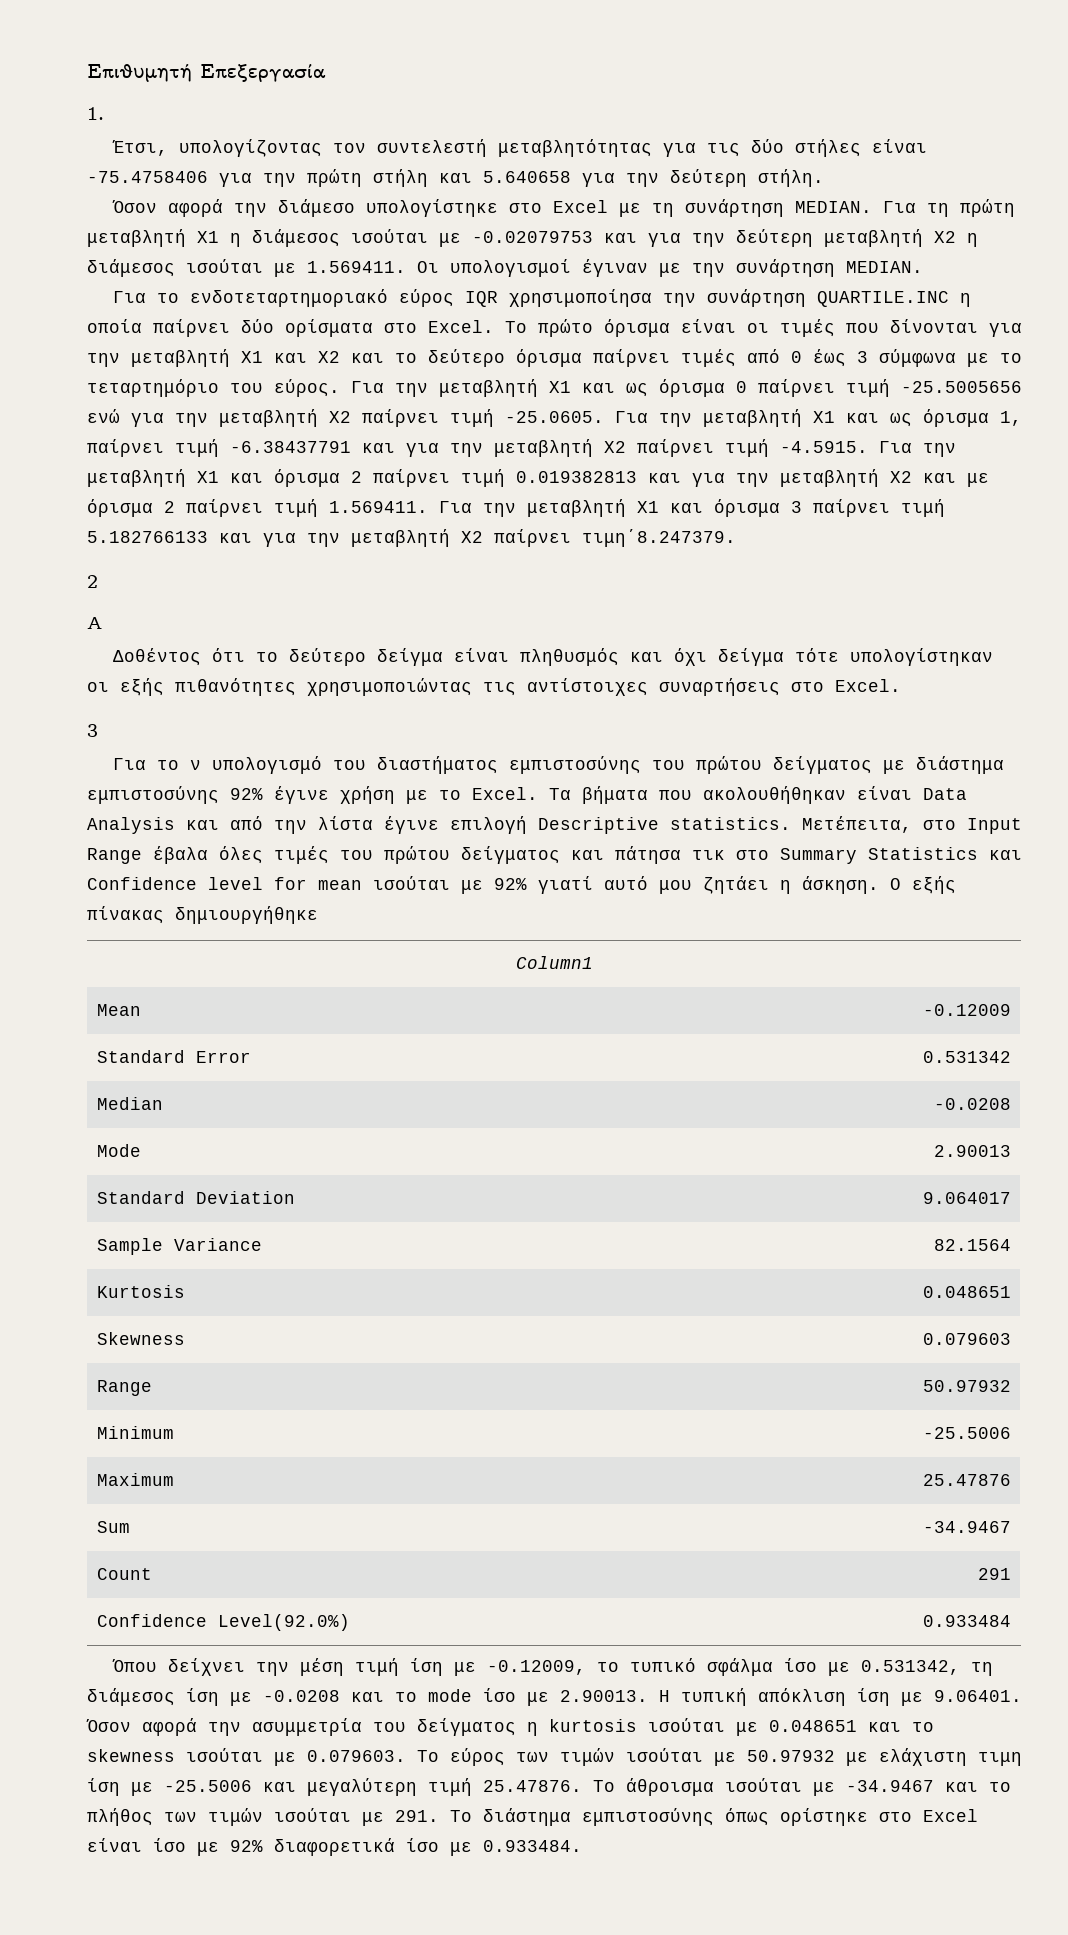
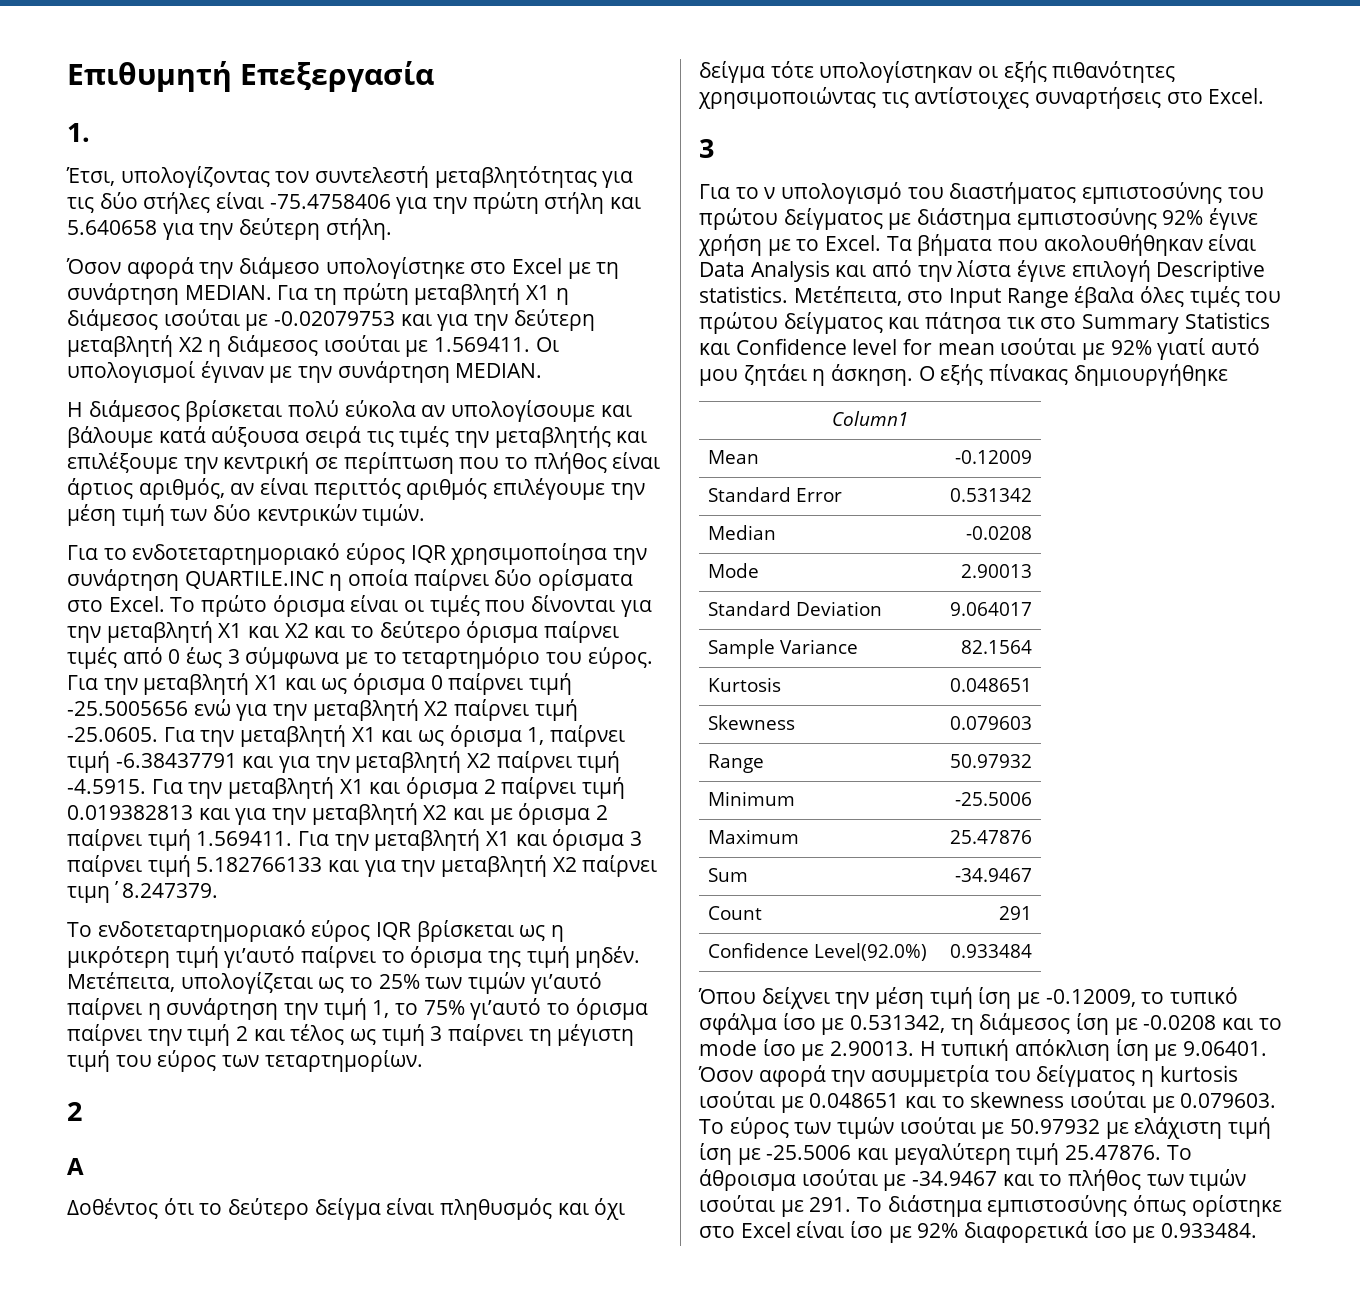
+ Η διάμεσος βρίσκεται πολύ εύκολα αν υπολογίσουμε και βάλουμε κατά αύξουσα σειρά τις τιμές την μεταβλητής και επιλέξουμε την κεντρική σε περίπτωση που το πλήθος είναι άρτιος αριθμός, αν είναι περιττός αριθμός επιλέγουμε την μέση τιμή των δύο κεντρικών τιμών.
+ Το ενδοτεταρτημοριακό εύρος IQR βρίσκεται ως η μικρότερη τιμή γι’αυτό παίρνει το όρισμα της τιμή μηδέν. Μετέπειτα, υπολογίζεται ως το 25% των τιμών γι’αυτό παίρνει η συνάρτηση την τιμή 1, το 75% γι’αυτό το όρισμα παίρνει την τιμή 2 και τέλος ως τιμή 3 παίρνει τη μέγιστη τιμή του εύρος των τεταρτημορίων.
- Όπου δείχνει την μέση τιμή ίση με -0.12009, το τυπικό σφάλμα ίσο με 0.531342, τη διάμεσος ίση με -0.0208 και το mode ίσο με 2.90013. Η τυπική απόκλιση ίση με 9.06401. Όσον αφορά την ασυμμετρία του δείγματος η kurtosis ισούται με 0.048651 και το skewness ισούται με 0.079603. Το εύρος των τιμών ισούται με 50.97932 με ελάχιστη τιμη ίση με -25.5006 και μεγαλύτερη τιμή 25.47876. Το άθροισμα ισούται με -34.9467 και το πλήθος των τιμών ισούται με 291. Το διάστημα εμπιστοσύνης όπως ορίστηκε στο Excel είναι ίσο με 92% διαφορετικά ίσο με 0.933484.
+ Όπου δείχνει την μέση τιμή ίση με -0.12009, το τυπικό σφάλμα ίσο με 0.531342, τη διάμεσος ίση με -0.0208 και το mode ίσο με 2.90013. Η τυπική απόκλιση ίση με 9.06401. Όσον αφορά την ασυμμετρία του δείγματος η kurtosis ισούται με 0.048651 και το skewness ισούται με 0.079603. Το εύρος των τιμών ισούται με 50.97932 με ελάχιστη τιμή ίση με -25.5006 και μεγαλύτερη τιμή 25.47876. Το άθροισμα ισούται με -34.9467 και το πλήθος των τιμών ισούται με 291. Το διάστημα εμπιστοσύνης όπως ορίστηκε στο Excel είναι ίσο με 92% διαφορετικά ίσο με 0.933484.

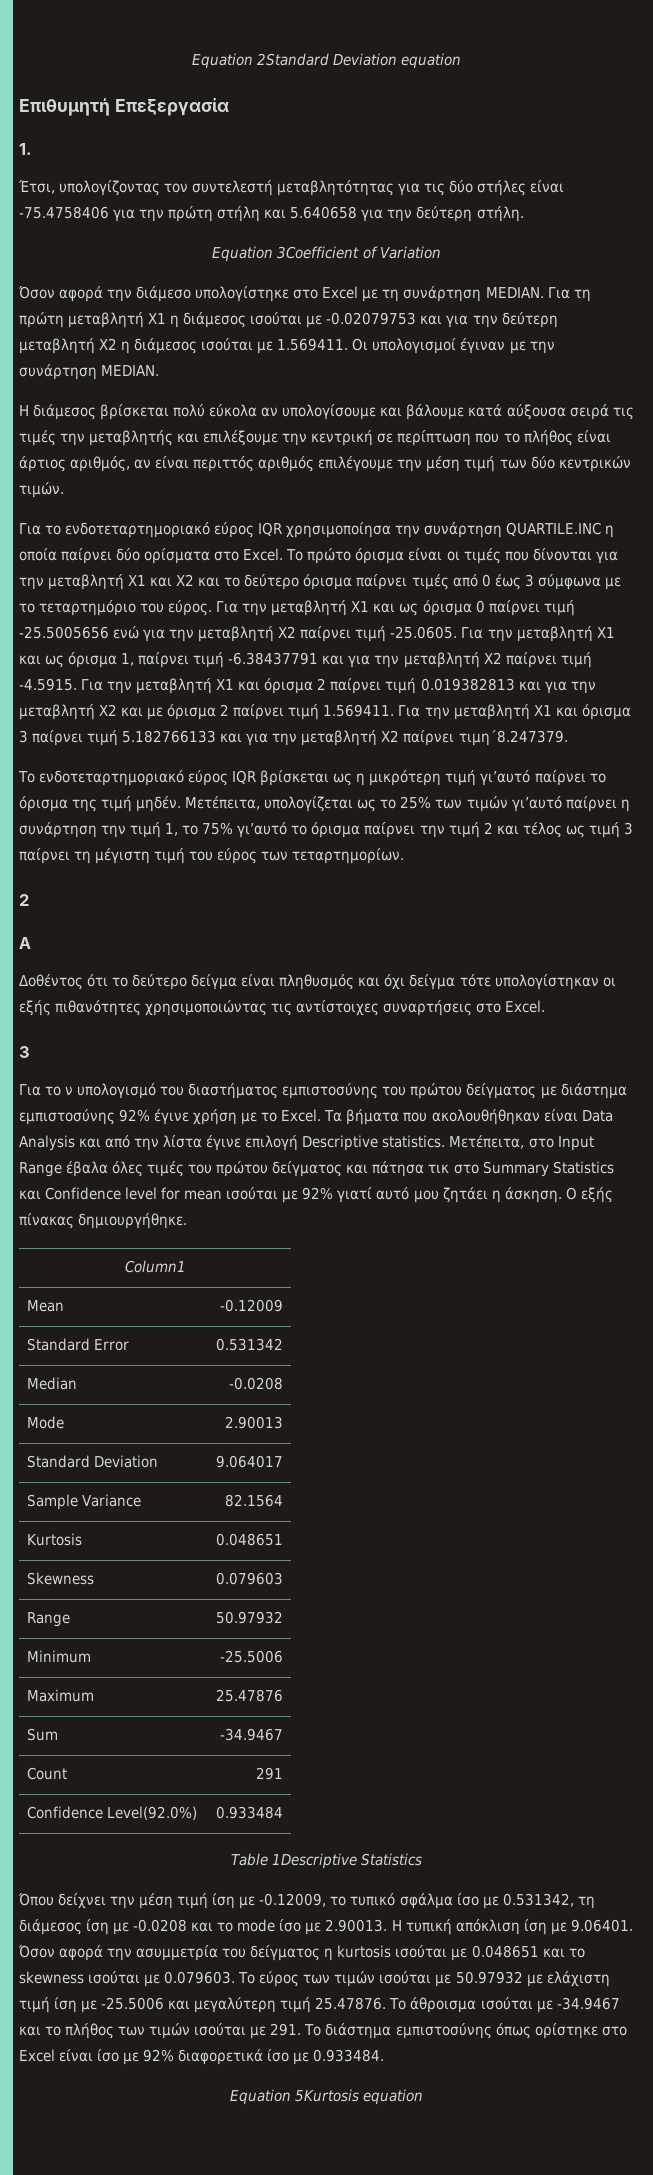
+ Equation 2Standard Deviation equation
+ Equation 3Coefficient of Variation
- Ο εξής πίνακας δημιουργήθηκε
+ Ο εξής πίνακας δημιουργήθηκε.
+ Table 1Descriptive Statistics
+ Equation 5Kurtosis equation

